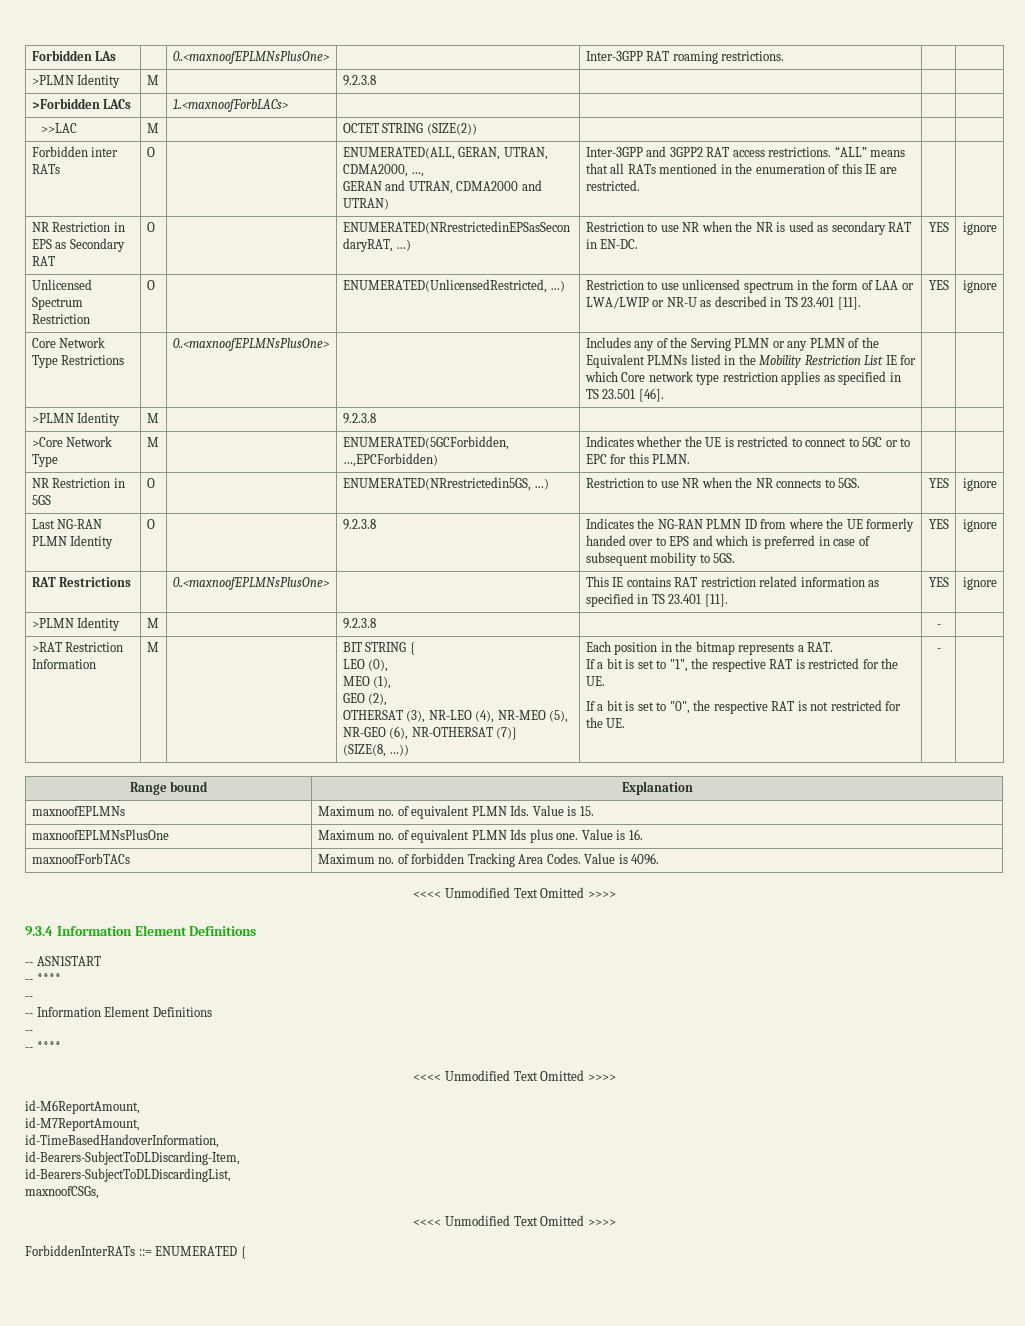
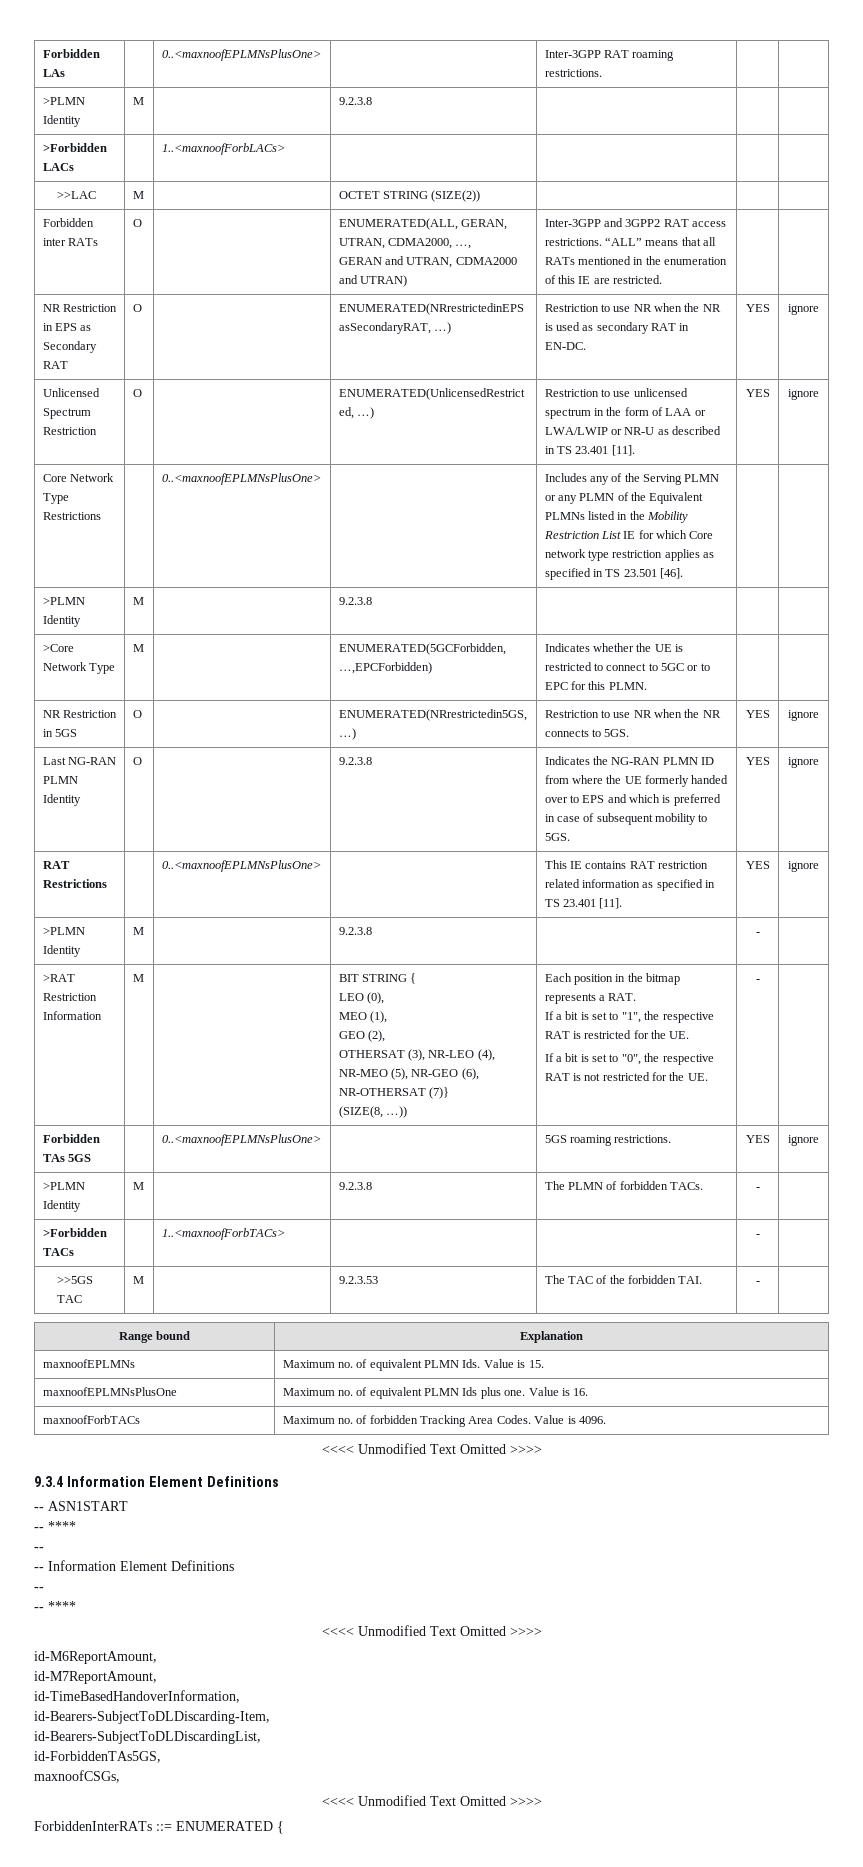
+ Forbidden TAs 5GS | | 0..<maxnoofEPLMNsPlusOne> | | 5GS roaming restrictions. | YES | ignore
+ >PLMN Identity | M | | 9.2.3.8 | The PLMN of forbidden TACs. | - |
+ >Forbidden TACs | | 1..<maxnoofForbTACs> | | | - |
+ >>5GS TAC | M | | 9.2.3.53 | The TAC of the forbidden TAI. | - |
+ id-ForbiddenTAs5GS,

